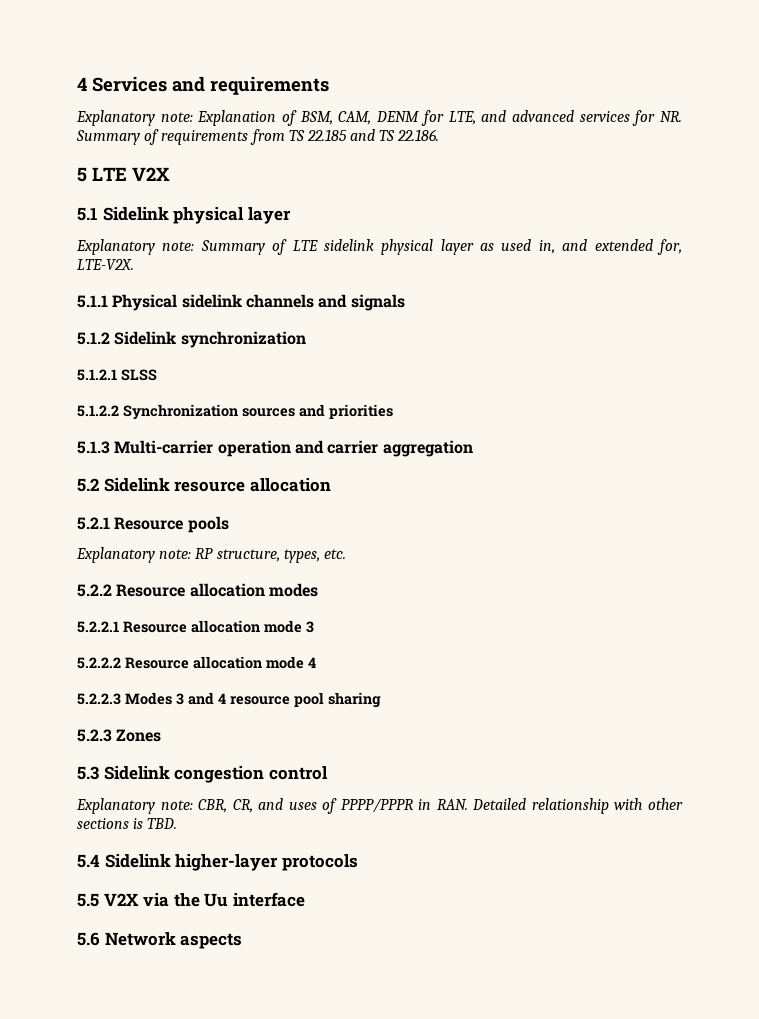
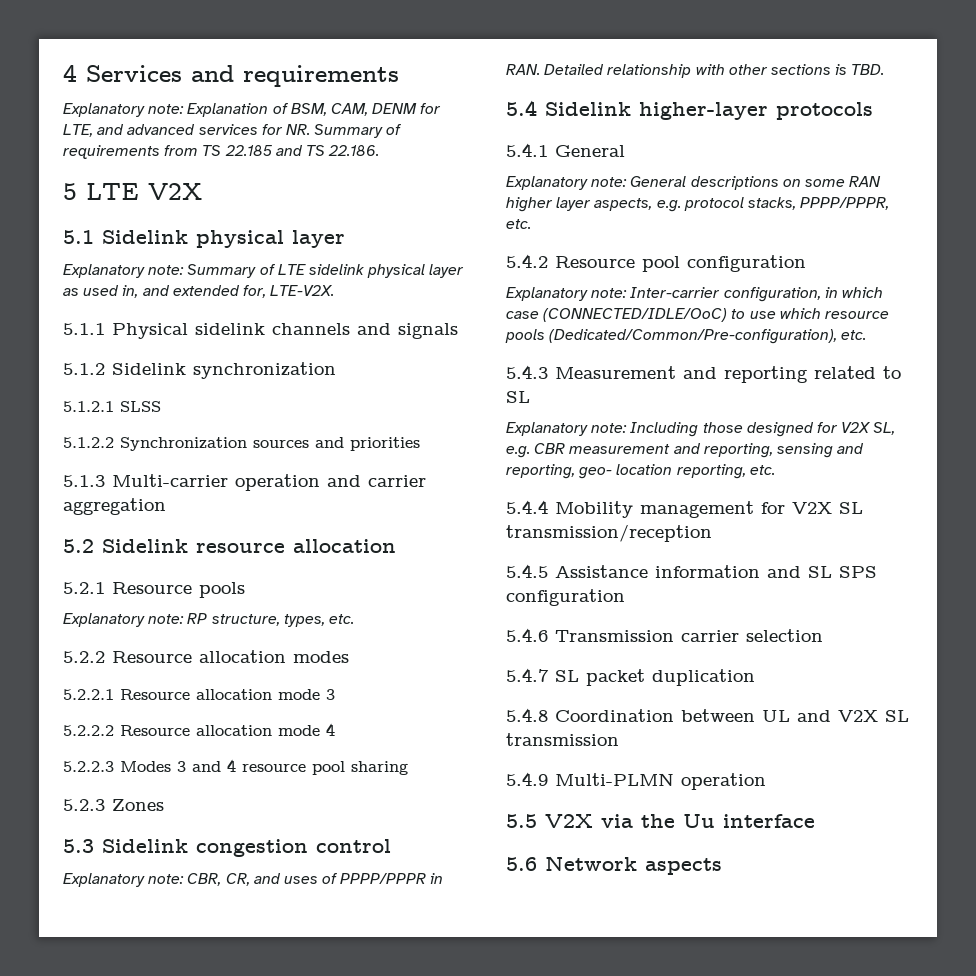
+ 5.4.1 General
+ Explanatory note: General descriptions on some RAN higher layer aspects, e.g. protocol stacks, PPPP/PPPR, etc.
+ 5.4.2 Resource pool configuration
+ Explanatory note: Inter-carrier configuration, in which case (CONNECTED/IDLE/OoC) to use which resource pools (Dedicated/Common/Pre-configuration), etc.
+ 5.4.3 Measurement and reporting related to SL
+ Explanatory note: Including those designed for V2X SL, e.g. CBR measurement and reporting, sensing and reporting, geo- location reporting, etc.
+ 5.4.4 Mobility management for V2X SL transmission/reception
+ 5.4.5 Assistance information and SL SPS configuration
+ 5.4.6 Transmission carrier selection
+ 5.4.7 SL packet duplication
+ 5.4.8 Coordination between UL and V2X SL transmission
+ 5.4.9 Multi-PLMN operation

